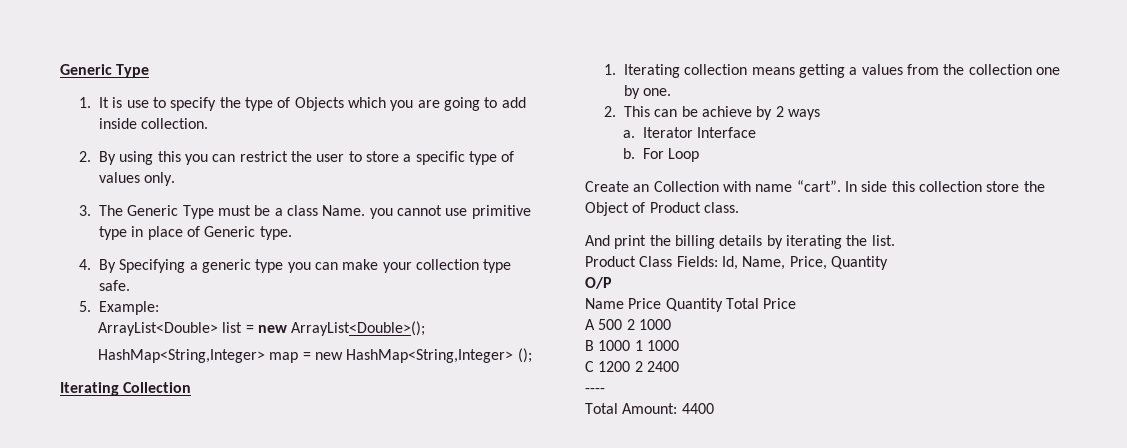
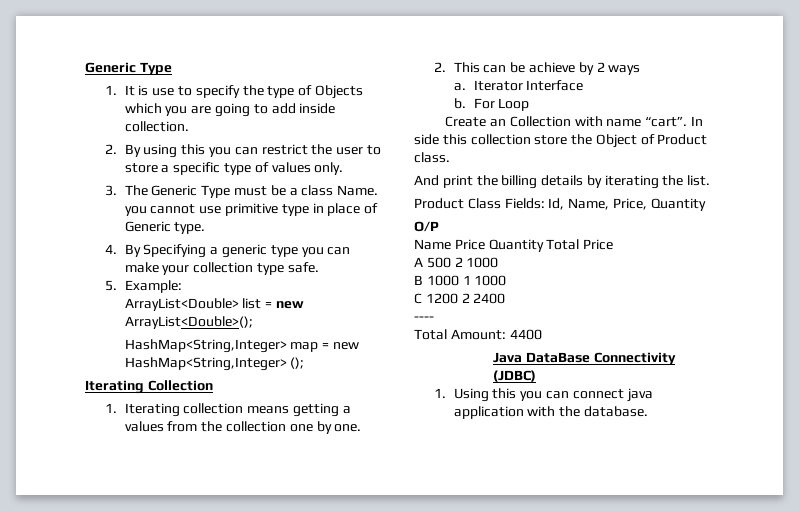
+ Java DataBase Connectivity (JDBC)
+ 1. Using this you can connect java application with the database.

